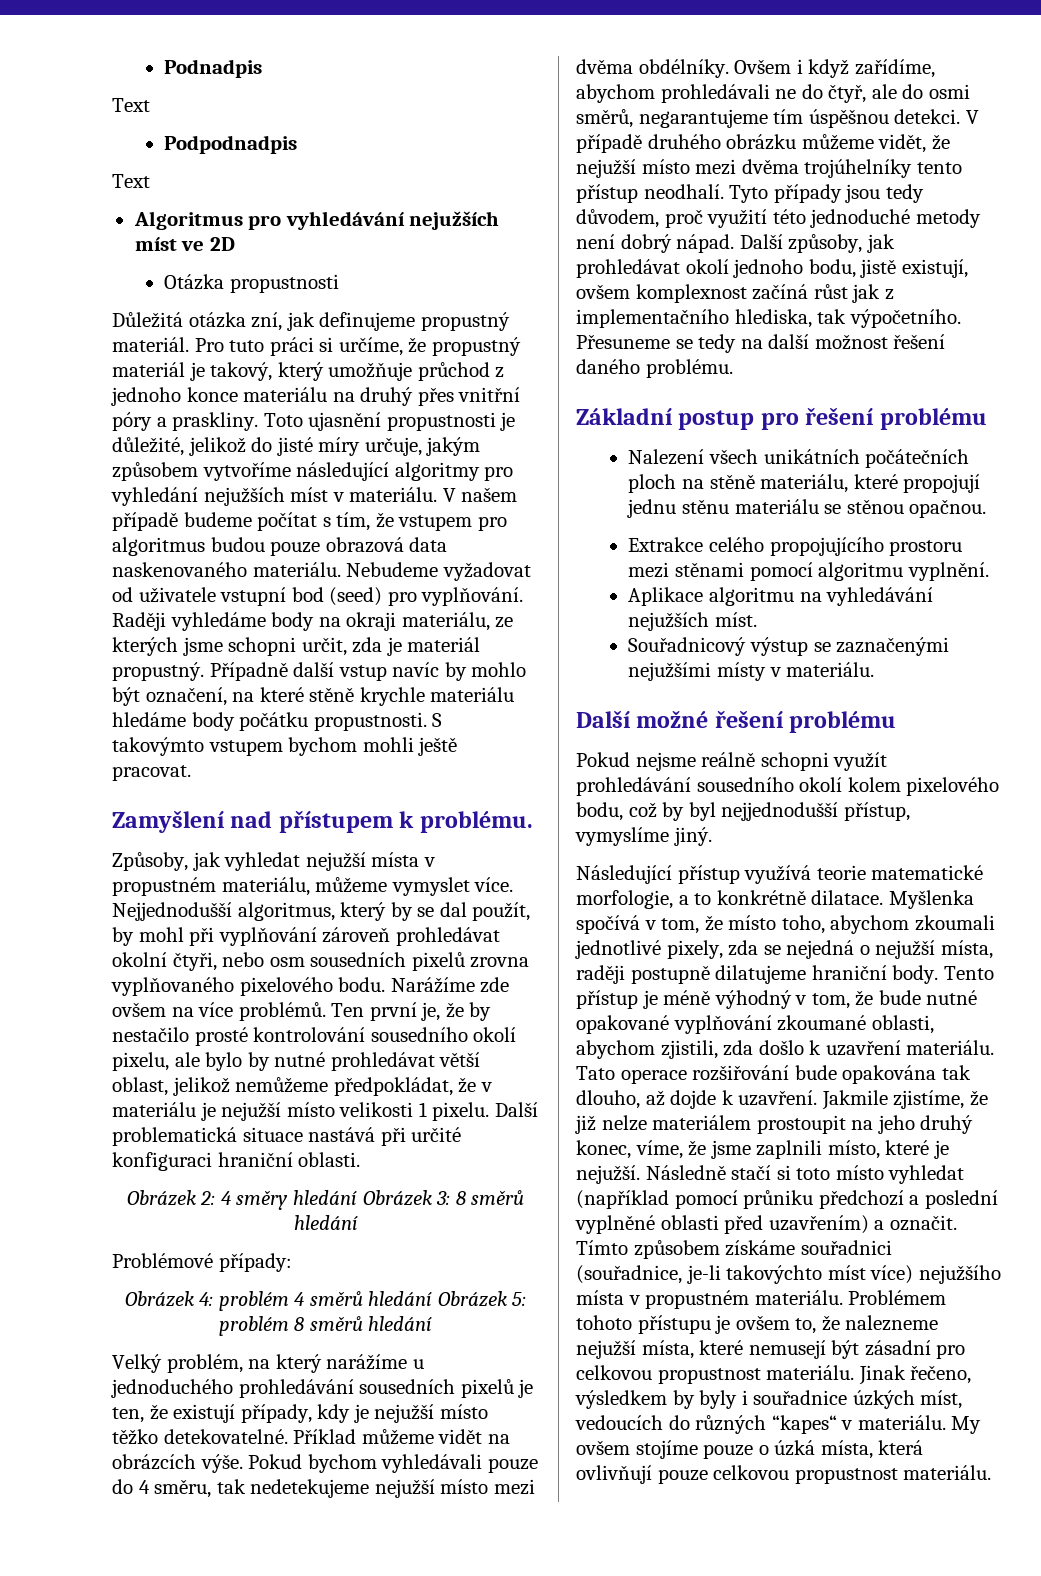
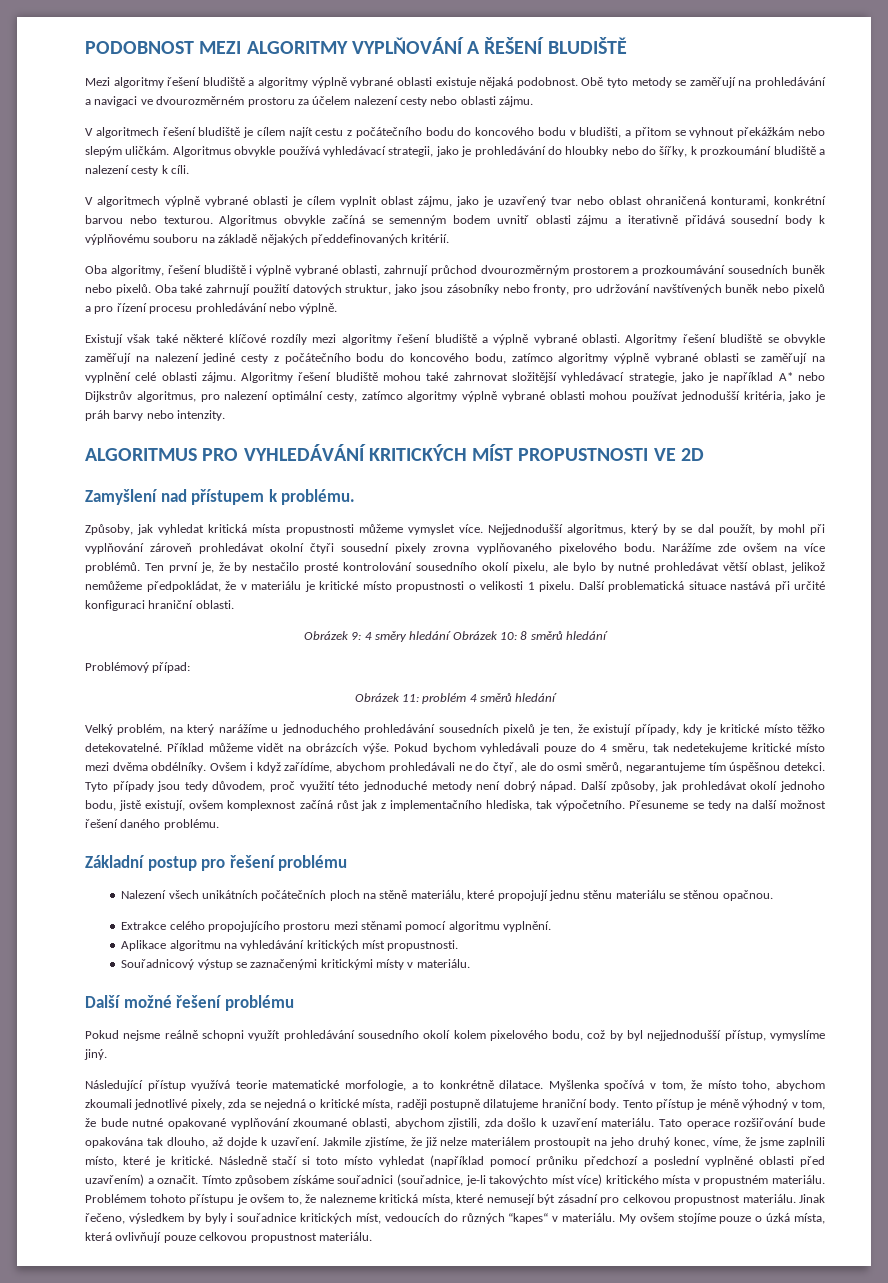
- Podnadpis
- Text
- Podpodnadpis
- Text
- Algoritmus pro vyhledávání nejužších míst ve 2D
- Otázka propustnosti
- Důležitá otázka zní, jak definujeme propustný materiál. Pro tuto práci si určíme, že propustný materiál je takový, který umožňuje průchod z jednoho konce materiálu na druhý přes vnitřní póry a praskliny. Toto ujasnění propustnosti je důležité, jelikož do jisté míry určuje, jakým způsobem vytvoříme následující algoritmy pro vyhledání nejužších míst v materiálu. V našem případě budeme počítat s tím, že vstupem pro algoritmus budou pouze obrazová data naskenovaného materiálu. Nebudeme vyžadovat od uživatele vstupní bod (seed) pro vyplňování. Raději vyhledáme body na okraji materiálu, ze kterých jsme schopni určit, zda je materiál propustný. Případně další vstup navíc by mohlo být označení, na které stěně krychle materiálu hledáme body počátku propustnosti. S takovýmto vstupem bychom mohli ještě pracovat.
+ PODOBNOST MEZI ALGORITMY VYPLŇOVÁNÍ A ŘEŠENÍ BLUDIŠTĚ
+ Mezi algoritmy řešení bludiště a algoritmy výplně vybrané oblasti existuje nějaká podobnost. Obě tyto metody se zaměřují na prohledávání a navigaci ve dvourozměrném prostoru za účelem nalezení cesty nebo oblasti zájmu.
+ V algoritmech řešení bludiště je cílem najít cestu z počátečního bodu do koncového bodu v bludišti, a přitom se vyhnout překážkám nebo slepým uličkám. Algoritmus obvykle používá vyhledávací strategii, jako je prohledávání do hloubky nebo do šířky, k prozkoumání bludiště a nalezení cesty k cíli.
+ V algoritmech výplně vybrané oblasti je cílem vyplnit oblast zájmu, jako je uzavřený tvar nebo oblast ohraničená konturami, konkrétní barvou nebo texturou. Algoritmus obvykle začíná se semenným bodem uvnitř oblasti zájmu a iterativně přidává sousední body k výplňovému souboru na základě nějakých předdefinovaných kritérií.
+ Oba algoritmy, řešení bludiště i výplně vybrané oblasti, zahrnují průchod dvourozměrným prostorem a prozkoumávání sousedních buněk nebo pixelů. Oba také zahrnují použití datových struktur, jako jsou zásobníky nebo fronty, pro udržování navštívených buněk nebo pixelů a pro řízení procesu prohledávání nebo výplně.
+ Existují však také některé klíčové rozdíly mezi algoritmy řešení bludiště a výplně vybrané oblasti. Algoritmy řešení bludiště se obvykle zaměřují na nalezení jediné cesty z počátečního bodu do koncového bodu, zatímco algoritmy výplně vybrané oblasti se zaměřují na vyplnění celé oblasti zájmu. Algoritmy řešení bludiště mohou také zahrnovat složitější vyhledávací strategie, jako je například A* nebo Dijkstrův algoritmus, pro nalezení optimální cesty, zatímco algoritmy výplně vybrané oblasti mohou používat jednodušší kritéria, jako je práh barvy nebo intenzity.
+ ALGORITMUS PRO VYHLEDÁVÁNÍ KRITICKÝCH MÍST PROPUSTNOSTI VE 2D
- Způsoby, jak vyhledat nejužší místa v propustném materiálu, můžeme vymyslet více.
+ Způsoby, jak vyhledat kritická místa propustnosti můžeme vymyslet více.
- Nejjednodušší algoritmus, který by se dal použít, by mohl při vyplňování zároveň prohledávat okolní čtyři, nebo osm sousedních pixelů zrovna vyplňovaného pixelového bodu.
+ Nejjednodušší algoritmus, který by se dal použít, by mohl při vyplňování zároveň prohledávat okolní čtyři sousední pixely zrovna vyplňovaného pixelového bodu.
- Ten první je, že by nestačilo prosté kontrolování sousedního okolí pixelu, ale bylo by nutné prohledávat větší oblast, jelikož nemůžeme předpokládat, že v materiálu je nejužší místo velikosti 1 pixelu.
+ Ten první je, že by nestačilo prosté kontrolování sousedního okolí pixelu, ale bylo by nutné prohledávat větší oblast, jelikož nemůžeme předpokládat, že v materiálu je kritické místo propustnosti o velikosti 1 pixelu.
- Obrázek 2: 4 směry hledání Obrázek 3: 8 směrů hledání
- Problémové případy:
- Obrázek 4: problém 4 směrů hledání Obrázek 5: problém 8 směrů hledání
+ Obrázek 9: 4 směry hledání Obrázek 10: 8 směrů hledání
+ Problémový případ:
+ Obrázek 11: problém 4 směrů hledání
- Velký problém, na který narážíme u jednoduchého prohledávání sousedních pixelů je ten, že existují případy, kdy je nejužší místo těžko detekovatelné.
+ Velký problém, na který narážíme u jednoduchého prohledávání sousedních pixelů je ten, že existují případy, kdy je kritické místo těžko detekovatelné.
- Pokud bychom vyhledávali pouze do 4 směru, tak nedetekujeme nejužší místo mezi dvěma obdélníky.
+ Pokud bychom vyhledávali pouze do 4 směru, tak nedetekujeme kritické místo mezi dvěma obdélníky.
- V případě druhého obrázku můžeme vidět, že nejužší místo mezi dvěma trojúhelníky tento přístup neodhalí.
- Aplikace algoritmu na vyhledávání nejužších míst.
+ Aplikace algoritmu na vyhledávání kritických míst propustnosti.
- Souřadnicový výstup se zaznačenými nejužšími místy v materiálu.
+ Souřadnicový výstup se zaznačenými kritickými místy v materiálu.
- Myšlenka spočívá v tom, že místo toho, abychom zkoumali jednotlivé pixely, zda se nejedná o nejužší místa, raději postupně dilatujeme hraniční body.
+ Myšlenka spočívá v tom, že místo toho, abychom zkoumali jednotlivé pixely, zda se nejedná o kritické místa, raději postupně dilatujeme hraniční body.
- Jakmile zjistíme, že již nelze materiálem prostoupit na jeho druhý konec, víme, že jsme zaplnili místo, které je nejužší.
+ Jakmile zjistíme, že již nelze materiálem prostoupit na jeho druhý konec, víme, že jsme zaplnili místo, které je kritické.
- Tímto způsobem získáme souřadnici (souřadnice, je-li takovýchto míst více) nejužšího místa v propustném materiálu.
+ Tímto způsobem získáme souřadnici (souřadnice, je-li takovýchto míst více) kritického místa v propustném materiálu.
- Problémem tohoto přístupu je ovšem to, že nalezneme nejužší místa, které nemusejí být zásadní pro celkovou propustnost materiálu.
+ Problémem tohoto přístupu je ovšem to, že nalezneme kritická místa, které nemusejí být zásadní pro celkovou propustnost materiálu.
- Jinak řečeno, výsledkem by byly i souřadnice úzkých míst, vedoucích do různých “kapes“ v materiálu.
+ Jinak řečeno, výsledkem by byly i souřadnice kritických míst, vedoucích do různých “kapes“ v materiálu.

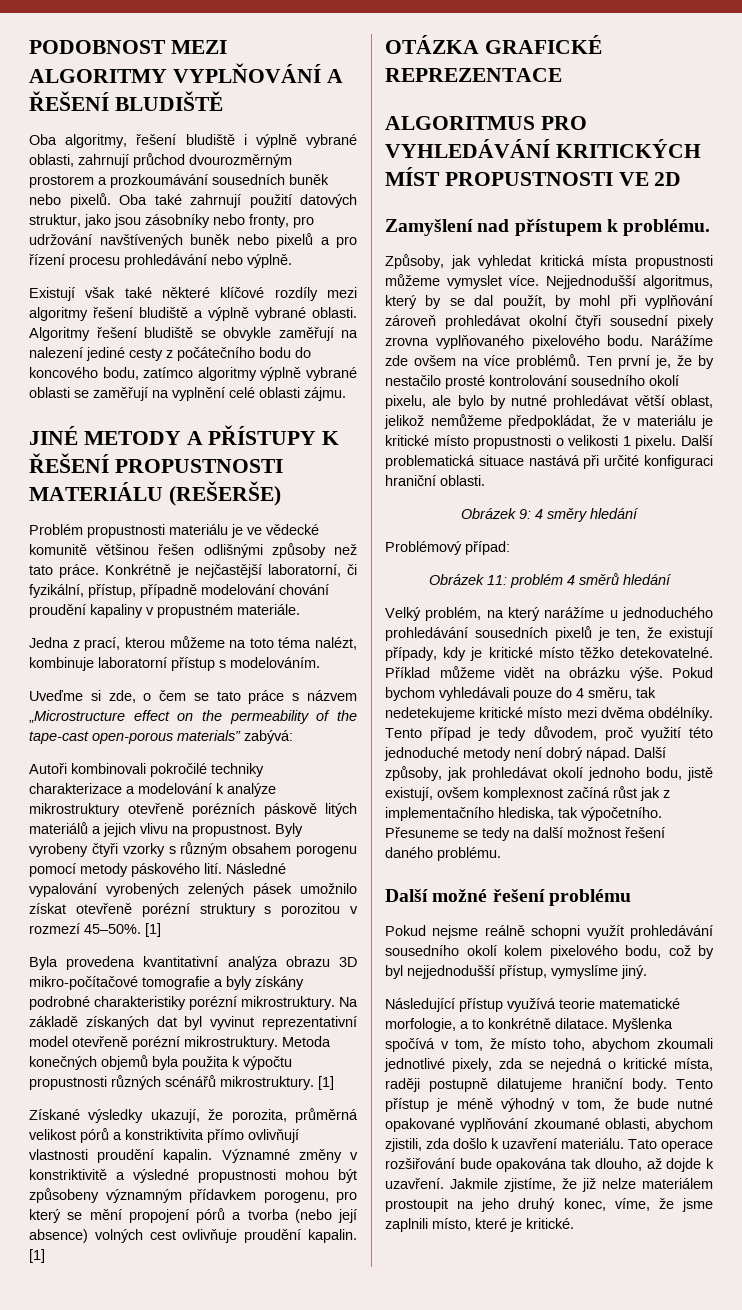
- Mezi algoritmy řešení bludiště a algoritmy výplně vybrané oblasti existuje nějaká podobnost. Obě tyto metody se zaměřují na prohledávání a navigaci ve dvourozměrném prostoru za účelem nalezení cesty nebo oblasti zájmu.
- V algoritmech řešení bludiště je cílem najít cestu z počátečního bodu do koncového bodu v bludišti, a přitom se vyhnout překážkám nebo slepým uličkám. Algoritmus obvykle používá vyhledávací strategii, jako je prohledávání do hloubky nebo do šířky, k prozkoumání bludiště a nalezení cesty k cíli.
- V algoritmech výplně vybrané oblasti je cílem vyplnit oblast zájmu, jako je uzavřený tvar nebo oblast ohraničená konturami, konkrétní barvou nebo texturou. Algoritmus obvykle začíná se semenným bodem uvnitř oblasti zájmu a iterativně přidává sousední body k výplňovému souboru na základě nějakých předdefinovaných kritérií.
- Algoritmy řešení bludiště se obvykle zaměřují na nalezení jediné cesty z počátečního bodu do koncového bodu, zatímco algoritmy výplně vybrané oblasti se zaměřují na vyplnění celé oblasti zájmu. Algoritmy řešení bludiště mohou také zahrnovat složitější vyhledávací strategie, jako je například A* nebo Dijkstrův algoritmus, pro nalezení optimální cesty, zatímco algoritmy výplně vybrané oblasti mohou používat jednodušší kritéria, jako je práh barvy nebo intenzity.
+ Algoritmy řešení bludiště se obvykle zaměřují na nalezení jediné cesty z počátečního bodu do koncového bodu, zatímco algoritmy výplně vybrané oblasti se zaměřují na vyplnění celé oblasti zájmu.
+ JINÉ METODY A PŘÍSTUPY K ŘEŠENÍ PROPUSTNOSTI MATERIÁLU (REŠERŠE)
+ Problém propustnosti materiálu je ve vědecké komunitě většinou řešen odlišnými způsoby než tato práce. Konkrétně je nejčastější laboratorní, či fyzikální, přístup, případně modelování chování proudění kapaliny v propustném materiále.
+ Jedna z prací, kterou můžeme na toto téma nalézt, kombinuje laboratorní přístup s modelováním.
+ Uveďme si zde, o čem se tato práce s názvem „Microstructure effect on the permeability of the tape-cast open-porous materials” zabývá:
+ Autoři kombinovali pokročilé techniky charakterizace a modelování k analýze mikrostruktury otevřeně porézních páskově litých materiálů a jejich vlivu na propustnost. Byly vyrobeny čtyři vzorky s různým obsahem porogenu pomocí metody páskového lití. Následné vypalování vyrobených zelených pásek umožnilo získat otevřeně porézní struktury s porozitou v rozmezí 45–50%. [1]
+ Byla provedena kvantitativní analýza obrazu 3D mikro-počítačové tomografie a byly získány podrobné charakteristiky porézní mikrostruktury. Na základě získaných dat byl vyvinut reprezentativní model otevřeně porézní mikrostruktury. Metoda konečných objemů byla použita k výpočtu propustnosti různých scénářů mikrostruktury. [1]
+ Získané výsledky ukazují, že porozita, průměrná velikost pórů a konstriktivita přímo ovlivňují vlastnosti proudění kapalin. Významné změny v konstriktivitě a výsledné propustnosti mohou být způsobeny významným přídavkem porogenu, pro který se mění propojení pórů a tvorba (nebo její absence) volných cest ovlivňuje proudění kapalin. [1]
+ OTÁZKA GRAFICKÉ REPREZENTACE
- Obrázek 9: 4 směry hledání Obrázek 10: 8 směrů hledání
+ Obrázek 9: 4 směry hledání
- Příklad můžeme vidět na obrázcích výše.
+ Příklad můžeme vidět na obrázku výše.
- Ovšem i když zařídíme, abychom prohledávali ne do čtyř, ale do osmi směrů, negarantujeme tím úspěšnou detekci. Tyto případy jsou tedy důvodem, proč využití této jednoduché metody není dobrý nápad.
+ Tento případ je tedy důvodem, proč využití této jednoduché metody není dobrý nápad.
- Základní postup pro řešení problému
- Nalezení všech unikátních počátečních ploch na stěně materiálu, které propojují jednu stěnu materiálu se stěnou opačnou.
- Extrakce celého propojujícího prostoru mezi stěnami pomocí algoritmu vyplnění.
- Aplikace algoritmu na vyhledávání kritických míst propustnosti.
- Souřadnicový výstup se zaznačenými kritickými místy v materiálu.
- Následně stačí si toto místo vyhledat (například pomocí průniku předchozí a poslední vyplněné oblasti před uzavřením) a označit. Tímto způsobem získáme souřadnici (souřadnice, je-li takovýchto míst více) kritického místa v propustném materiálu. Problémem tohoto přístupu je ovšem to, že nalezneme kritická místa, které nemusejí být zásadní pro celkovou propustnost materiálu. Jinak řečeno, výsledkem by byly i souřadnice kritických míst, vedoucích do různých “kapes“ v materiálu. My ovšem stojíme pouze o úzká místa, která ovlivňují pouze celkovou propustnost materiálu.

